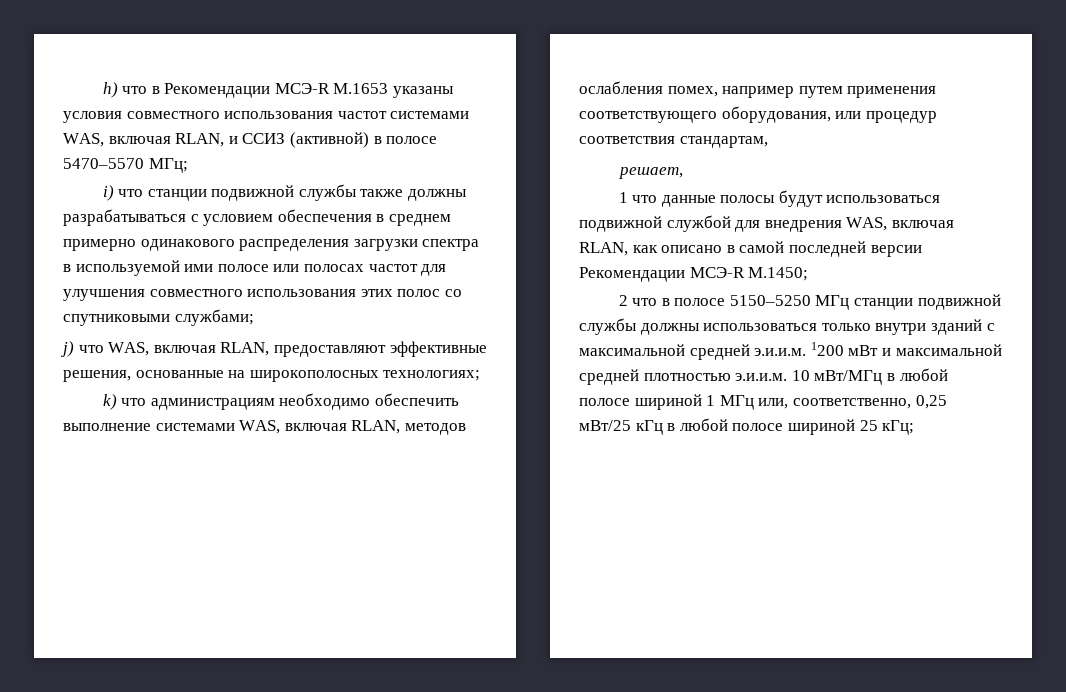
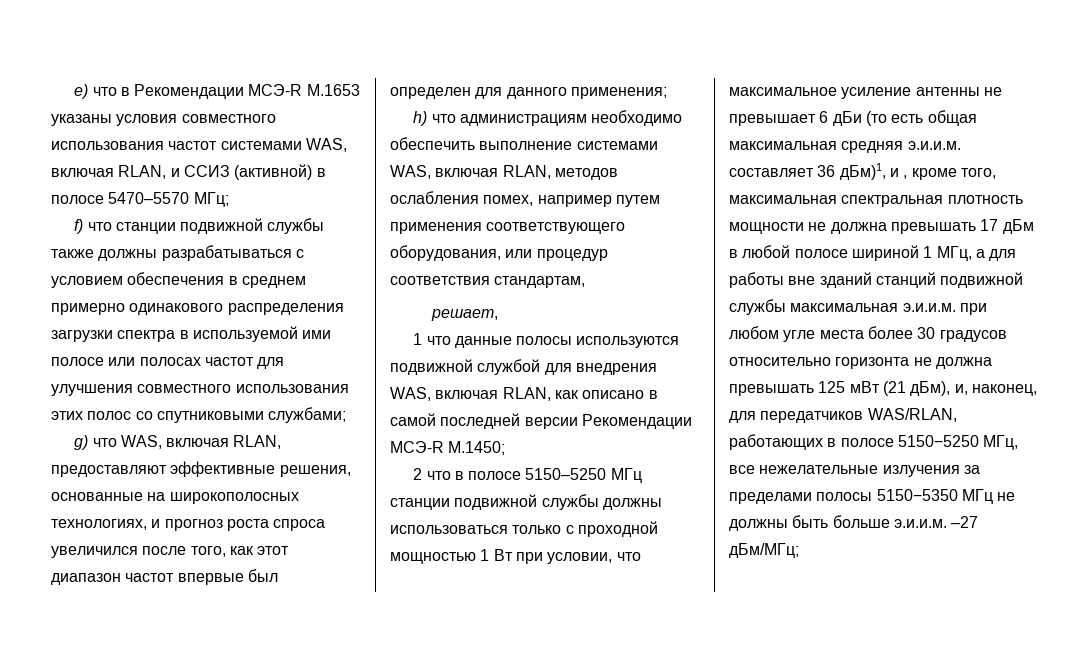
- h) что в Рекомендации МСЭ-R M.1653 указаны условия совместного использования частот системами WAS, включая RLAN, и ССИЗ (активной) в полосе 5470–5570 МГц;
+ e) что в Рекомендации МСЭ-R M.1653 указаны условия совместного использования частот системами WAS, включая RLAN, и ССИЗ (активной) в полосе 5470–5570 МГц;
- i) что станции подвижной службы также должны разрабатываться с условием обеспечения в среднем примерно одинакового распределения загрузки спектра в используемой ими полосе или полосах частот для улучшения совместного использования этих полос со спутниковыми службами;
+ f) что станции подвижной службы также должны разрабатываться с условием обеспечения в среднем примерно одинакового распределения загрузки спектра в используемой ими полосе или полосах частот для улучшения совместного использования этих полос со спутниковыми службами;
- j) что WAS, включая RLAN, предоставляют эффективные решения, основанные на широкополосных технологиях;
- k) что администрациям необходимо обеспечить выполнение системами WAS, включая RLAN, методов ослабления помех, например путем применения соответствующего оборудования, или процедур соответствия стандартам,
+ g) что WAS, включая RLAN, предоставляют эффективные решения, основанные на широкополосных технологиях, и прогноз роста спроса увеличился после того, как этот диапазон частот впервые был определен для данного применения;
+ h) что администрациям необходимо обеспечить выполнение системами WAS, включая RLAN, методов ослабления помех, например путем применения соответствующего оборудования, или процедур соответствия стандартам,
- 1 что данные полосы будут использоваться подвижной службой для внедрения WAS, включая RLAN, как описано в самой последней версии Рекомендации МСЭ-R M.1450;
+ 1 что данные полосы используются подвижной службой для внедрения WAS, включая RLAN, как описано в самой последней версии Рекомендации МСЭ-R M.1450;
- 2 что в полосе 5150–5250 МГц станции подвижной службы должны использоваться только внутри зданий с максимальной средней э.и.и.м. 1200 мВт и максимальной средней плотностью э.и.и.м. 10 мВт/МГц в любой полосе шириной 1 МГц или, соответственно, 0,25 мВт/25 кГц в любой полосе шириной 25 кГц;
+ 2 что в полосе 5150–5250 МГц станции подвижной службы должны использоваться только с проходной мощностью 1 Вт при условии, что максимальное усиление антенны не превышает 6 дБи (то есть общая максимальная средняя э.и.и.м. составляет 36 дБм)1, и , кроме того, максимальная спектральная плотность мощности не должна превышать 17 дБм в любой полосе шириной 1 МГц, а для работы вне зданий станций подвижной службы максимальная э.и.и.м. при любом угле места более 30 градусов относительно горизонта не должна превышать 125 мВт (21 дБм), и, наконец, для передатчиков WAS/RLAN, работающих в полосе 5150−5250 МГц, все нежелательные излучения за пределами полосы 5150−5350 МГц не должны быть больше э.и.и.м. –27 дБм/МГц;

